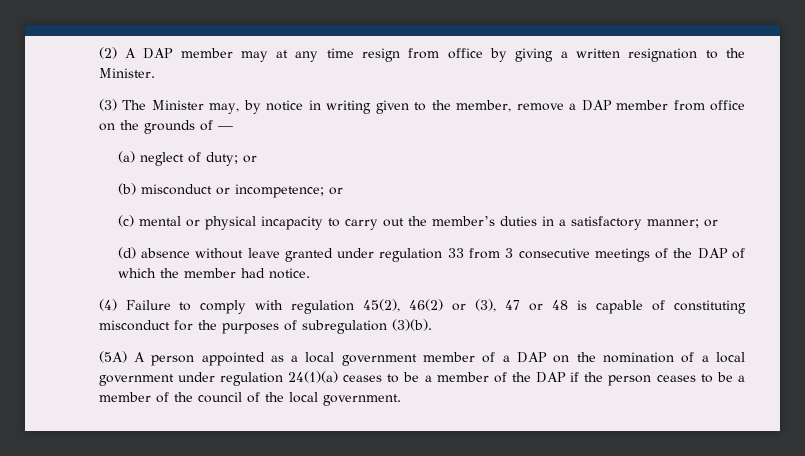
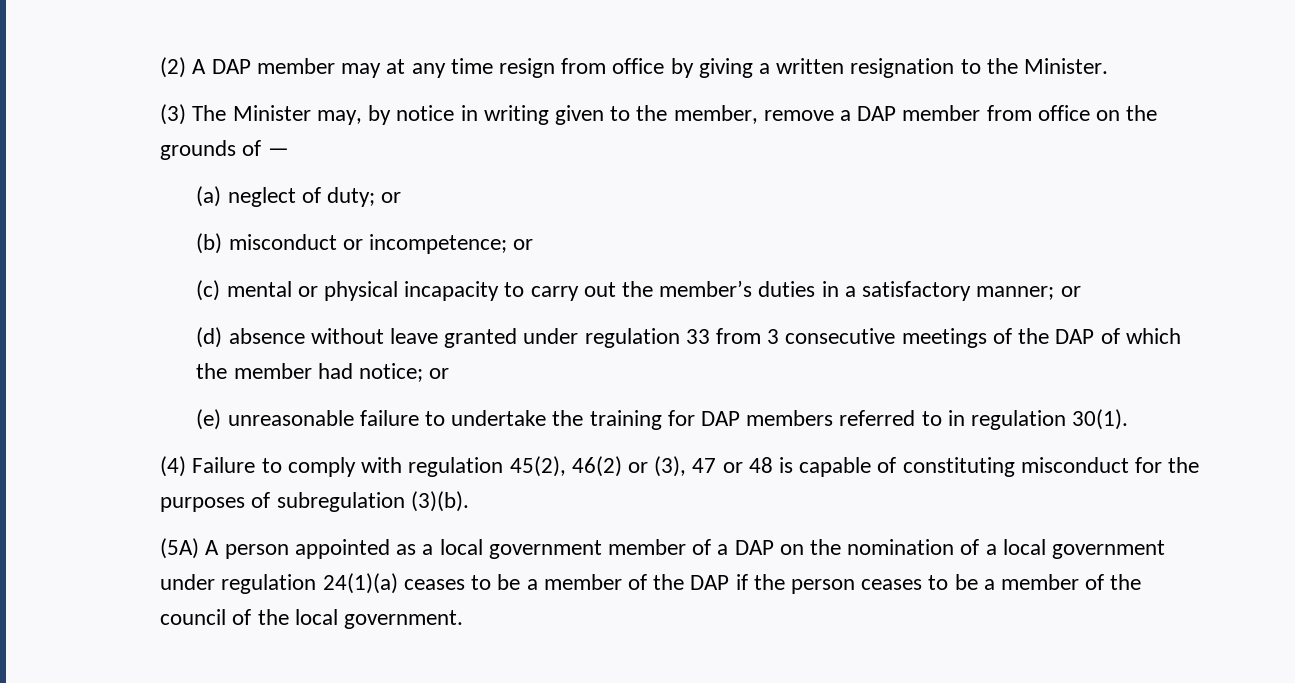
- (d) absence without leave granted under regulation 33 from 3 consecutive meetings of the DAP of which the member had notice.
+ (d) absence without leave granted under regulation 33 from 3 consecutive meetings of the DAP of which the member had notice; or
+ (e) unreasonable failure to undertake the training for DAP members referred to in regulation 30(1).

